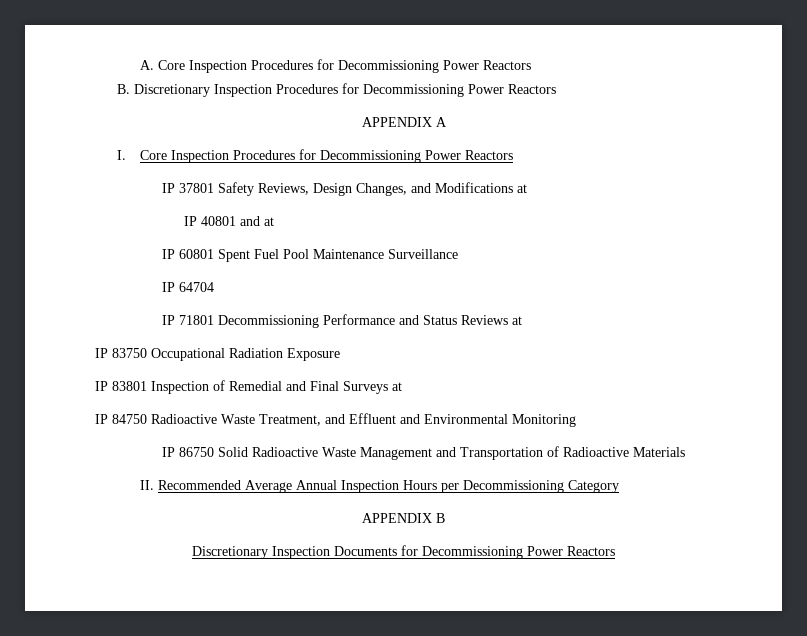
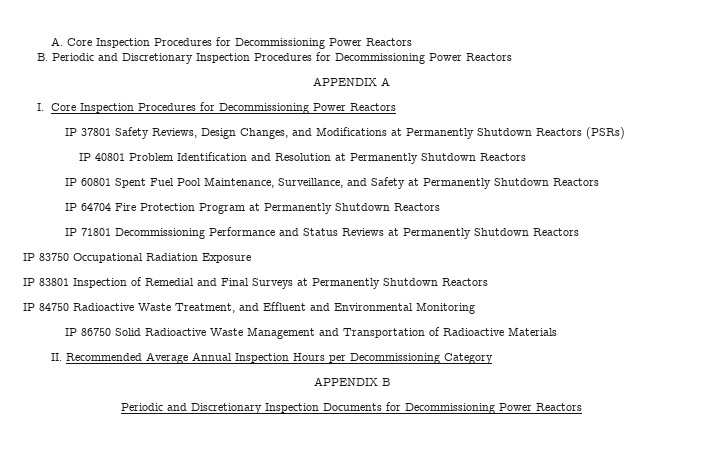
- B. Discretionary Inspection Procedures for Decommissioning Power Reactors
+ B. Periodic and Discretionary Inspection Procedures for Decommissioning Power Reactors
- IP 37801 Safety Reviews, Design Changes, and Modifications at
- IP 40801 and at
+ IP 37801 Safety Reviews, Design Changes, and Modifications at Permanently Shutdown Reactors (PSRs)
+ IP 40801 Problem Identification and Resolution at Permanently Shutdown Reactors
- IP 60801 Spent Fuel Pool Maintenance Surveillance
- IP 64704
+ IP 60801 Spent Fuel Pool Maintenance, Surveillance, and Safety at Permanently Shutdown Reactors
+ IP 64704 Fire Protection Program at Permanently Shutdown Reactors
- IP 71801 Decommissioning Performance and Status Reviews at
+ IP 71801 Decommissioning Performance and Status Reviews at Permanently Shutdown Reactors
- IP 83801 Inspection of Remedial and Final Surveys at
+ IP 83801 Inspection of Remedial and Final Surveys at Permanently Shutdown Reactors
- Discretionary Inspection Documents for Decommissioning Power Reactors
+ Periodic and Discretionary Inspection Documents for Decommissioning Power Reactors

